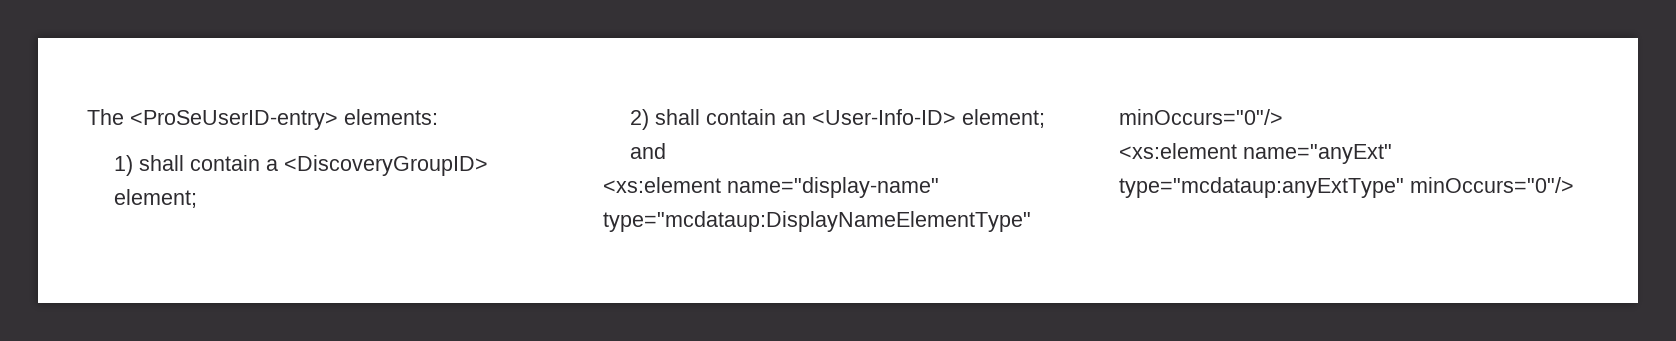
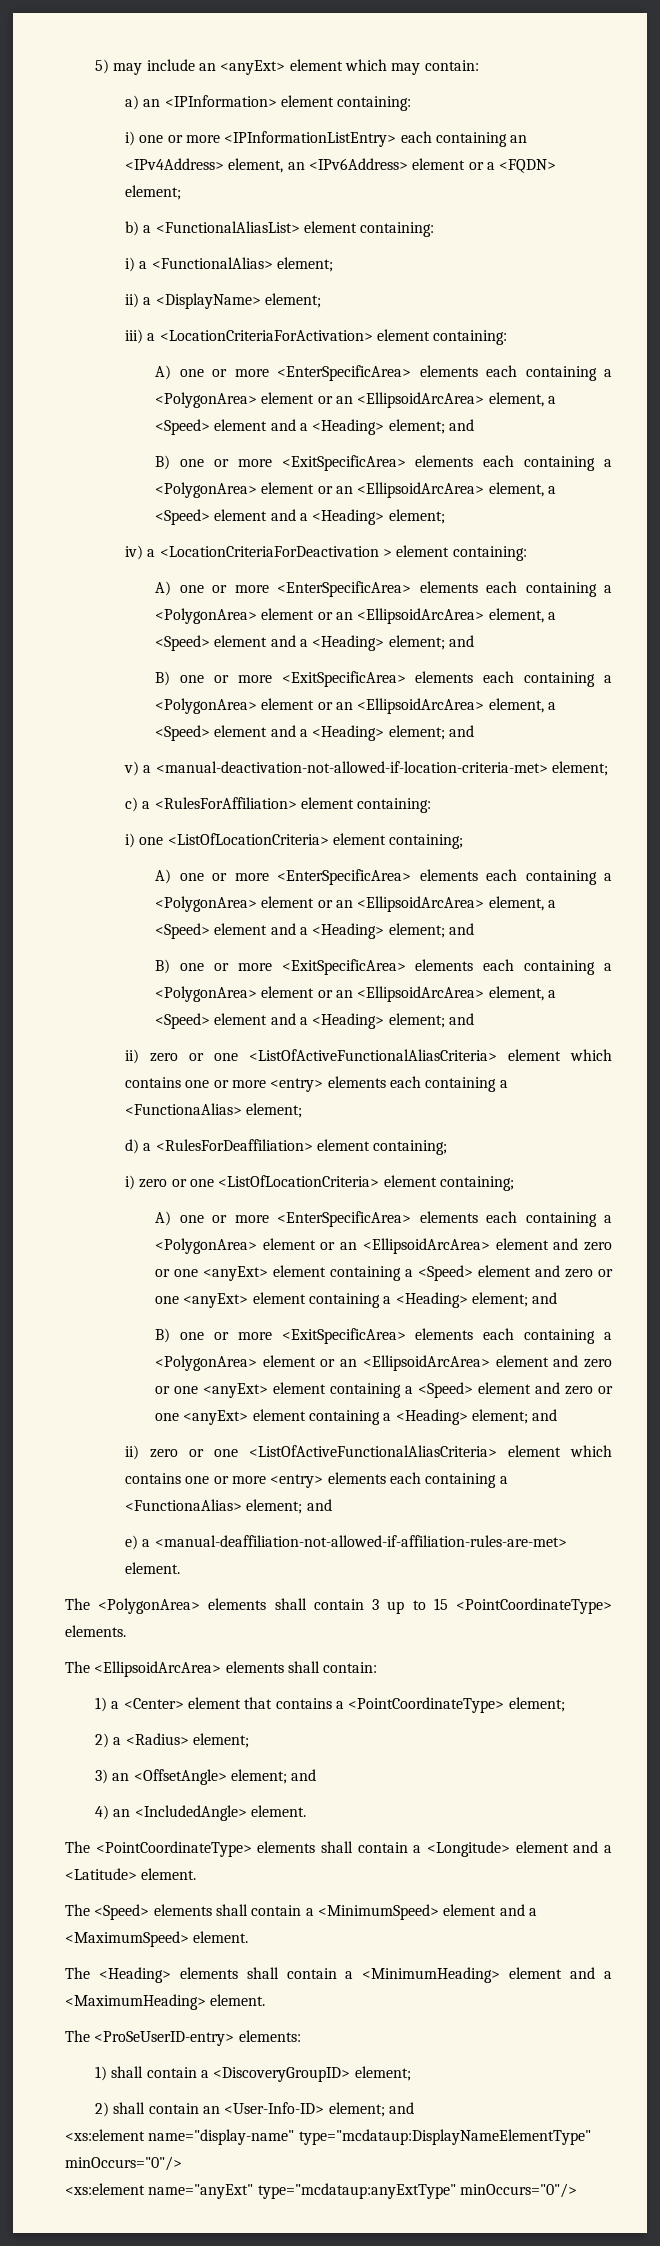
+ 5) may include an <anyExt> element which may contain:
+ a) an <IPInformation> element containing:
+ i) one or more <IPInformationListEntry> each containing an <IPv4Address> element, an <IPv6Address> element or a <FQDN> element;
+ b) a <FunctionalAliasList> element containing:
+ i) a <FunctionalAlias> element;
+ ii) a <DisplayName> element;
+ iii) a <LocationCriteriaForActivation> element containing:
+ A) one or more <EnterSpecificArea> elements each containing a <PolygonArea> element or an <EllipsoidArcArea> element, a <Speed> element and a <Heading> element; and
+ B) one or more <ExitSpecificArea> elements each containing a <PolygonArea> element or an <EllipsoidArcArea> element, a <Speed> element and a <Heading> element;
+ iv) a <LocationCriteriaForDeactivation > element containing:
+ A) one or more <EnterSpecificArea> elements each containing a <PolygonArea> element or an <EllipsoidArcArea> element, a <Speed> element and a <Heading> element; and
+ B) one or more <ExitSpecificArea> elements each containing a <PolygonArea> element or an <EllipsoidArcArea> element, a <Speed> element and a <Heading> element; and
+ v) a <manual-deactivation-not-allowed-if-location-criteria-met> element;
+ c) a <RulesForAffiliation> element containing:
+ i) one <ListOfLocationCriteria> element containing;
+ A) one or more <EnterSpecificArea> elements each containing a <PolygonArea> element or an <EllipsoidArcArea> element, a <Speed> element and a <Heading> element; and
+ B) one or more <ExitSpecificArea> elements each containing a <PolygonArea> element or an <EllipsoidArcArea> element, a <Speed> element and a <Heading> element; and
+ ii) zero or one <ListOfActiveFunctionalAliasCriteria> element which contains one or more <entry> elements each containing a <FunctionaAlias> element;
+ d) a <RulesForDeaffiliation> element containing;
+ i) zero or one <ListOfLocationCriteria> element containing;
+ A) one or more <EnterSpecificArea> elements each containing a <PolygonArea> element or an <EllipsoidArcArea> element and zero or one <anyExt> element containing a <Speed> element and zero or one <anyExt> element containing a <Heading> element; and
+ B) one or more <ExitSpecificArea> elements each containing a <PolygonArea> element or an <EllipsoidArcArea> element and zero or one <anyExt> element containing a <Speed> element and zero or one <anyExt> element containing a <Heading> element; and
+ ii) zero or one <ListOfActiveFunctionalAliasCriteria> element which contains one or more <entry> elements each containing a <FunctionaAlias> element; and
+ e) a <manual-deaffiliation-not-allowed-if-affiliation-rules-are-met> element.
+ The <PolygonArea> elements shall contain 3 up to 15 <PointCoordinateType> elements.
+ The <EllipsoidArcArea> elements shall contain:
+ 1) a <Center> element that contains a <PointCoordinateType> element;
+ 2) a <Radius> element;
+ 3) an <OffsetAngle> element; and
+ 4) an <IncludedAngle> element.
+ The <PointCoordinateType> elements shall contain a <Longitude> element and a <Latitude> element.
+ The <Speed> elements shall contain a <MinimumSpeed> element and a <MaximumSpeed> element.
+ The <Heading> elements shall contain a <MinimumHeading> element and a <MaximumHeading> element.

